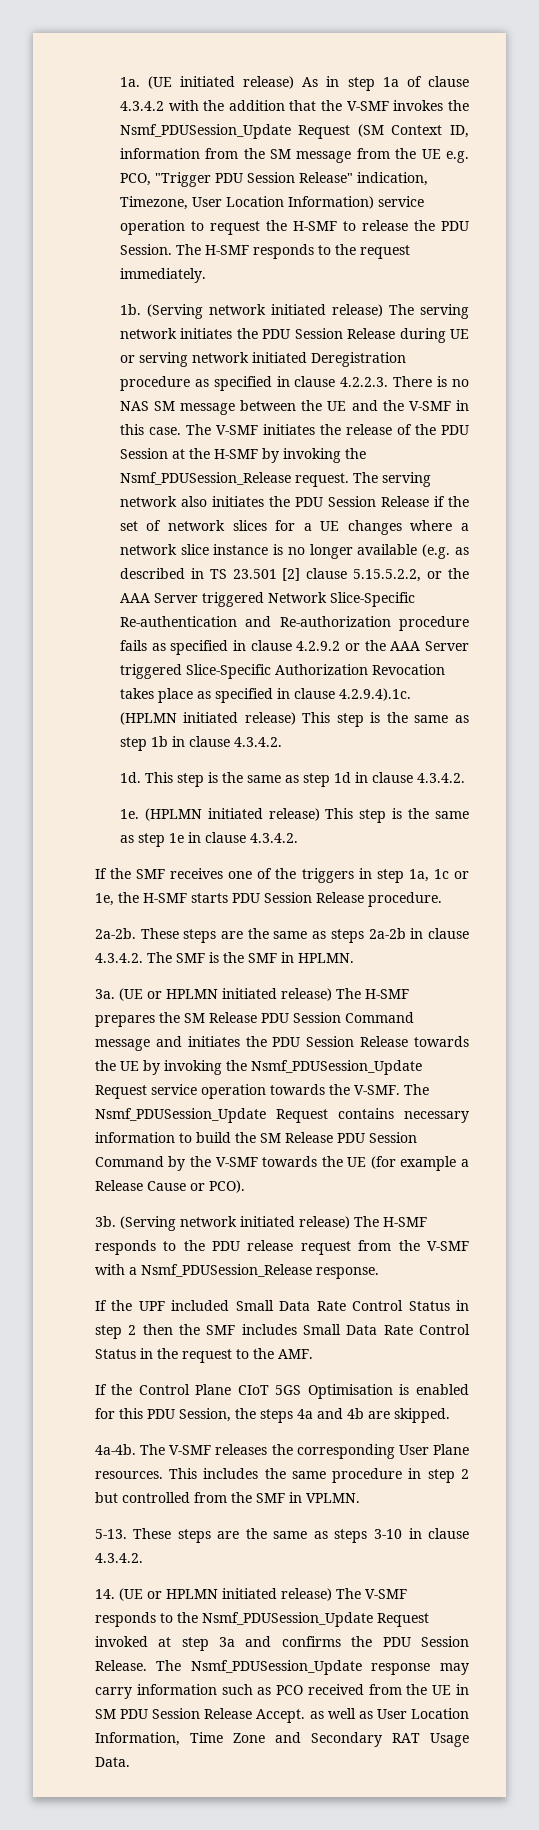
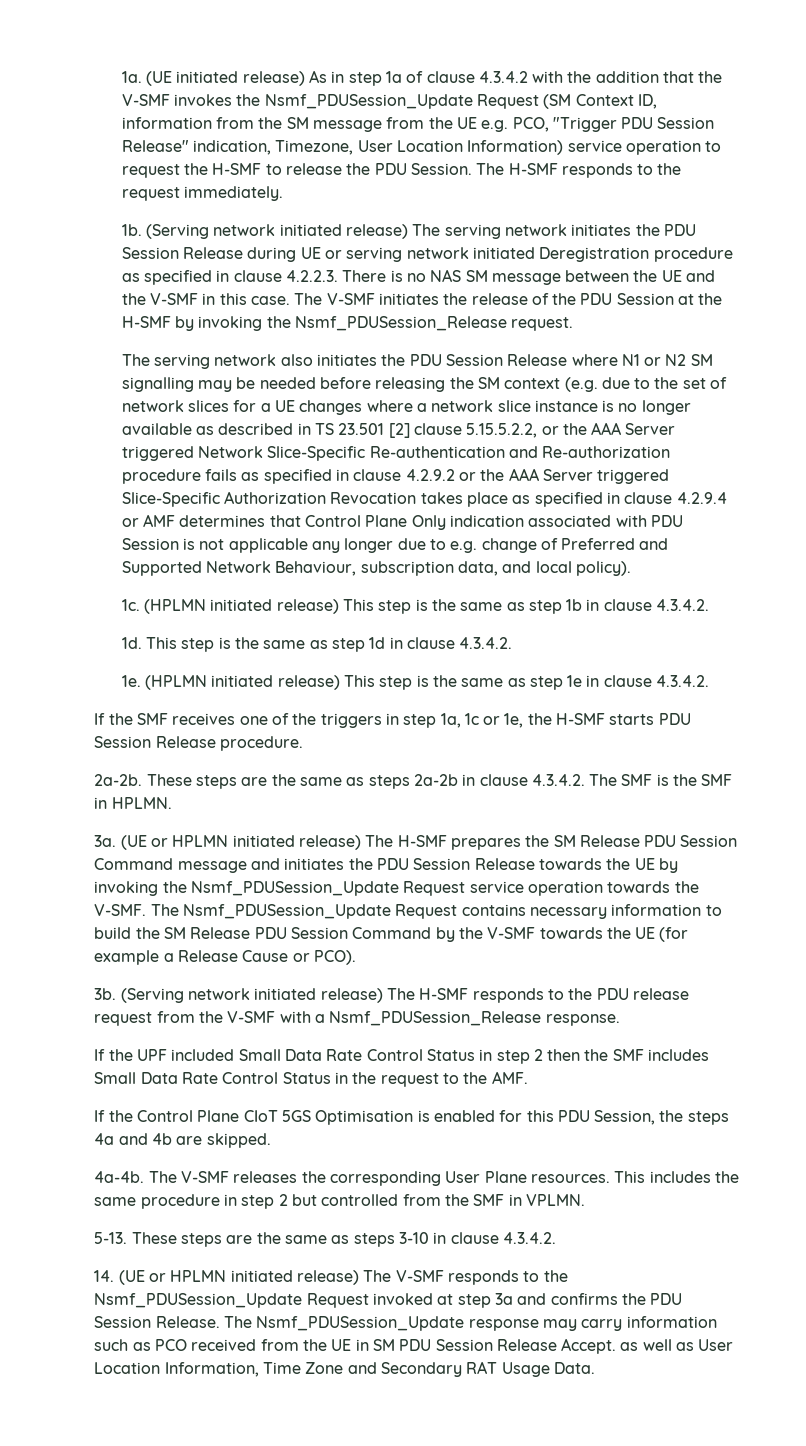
- The V-SMF initiates the release of the PDU Session at the H-SMF by invoking the Nsmf_PDUSession_Release request. The serving network also initiates the PDU Session Release if the set of network slices for a UE changes where a network slice instance is no longer available (e.g. as described in TS 23.501 [2] clause 5.15.5.2.2, or the AAA Server triggered Network Slice-Specific Re-authentication and Re-authorization procedure fails as specified in clause 4.2.9.2 or the AAA Server triggered Slice-Specific Authorization Revocation takes place as specified in clause 4.2.9.4).1c. (HPLMN initiated release) This step is the same as step 1b in clause 4.3.4.2.
+ The V-SMF initiates the release of the PDU Session at the H-SMF by invoking the Nsmf_PDUSession_Release request.
+ The serving network also initiates the PDU Session Release where N1 or N2 SM signalling may be needed before releasing the SM context (e.g. due to the set of network slices for a UE changes where a network slice instance is no longer available as described in TS 23.501 [2] clause 5.15.5.2.2, or the AAA Server triggered Network Slice-Specific Re-authentication and Re-authorization procedure fails as specified in clause 4.2.9.2 or the AAA Server triggered Slice-Specific Authorization Revocation takes place as specified in clause 4.2.9.4 or AMF determines that Control Plane Only indication associated with PDU Session is not applicable any longer due to e.g. change of Preferred and Supported Network Behaviour, subscription data, and local policy).
+ 1c. (HPLMN initiated release) This step is the same as step 1b in clause 4.3.4.2.

